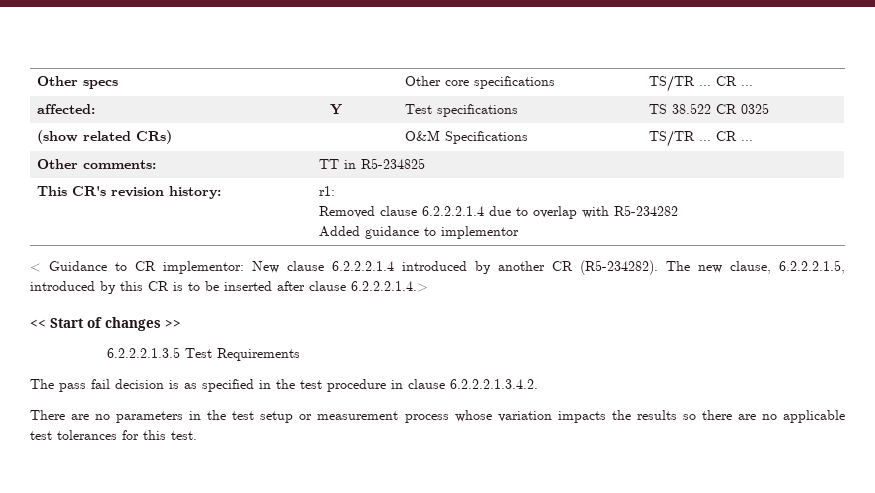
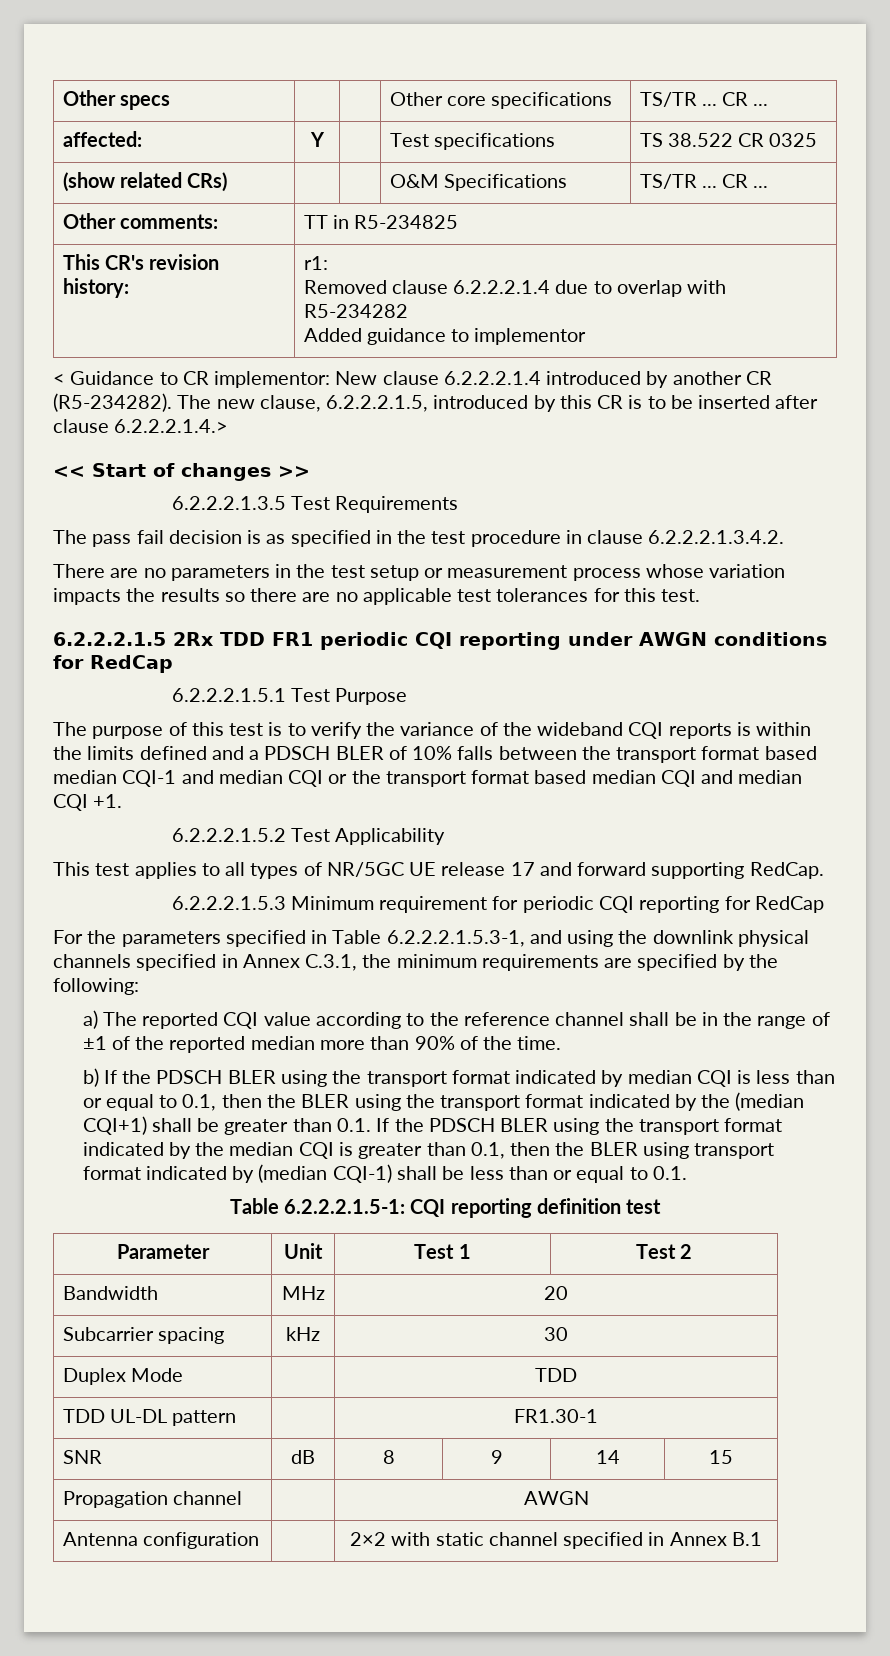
+ 6.2.2.2.1.5 2Rx TDD FR1 periodic CQI reporting under AWGN conditions for RedCap
+ 6.2.2.2.1.5.1 Test Purpose
+ The purpose of this test is to verify the variance of the wideband CQI reports is within the limits defined and a PDSCH BLER of 10% falls between the transport format based median CQI-1 and median CQI or the transport format based median CQI and median CQI +1.
+ 6.2.2.2.1.5.2 Test Applicability
+ This test applies to all types of NR/5GC UE release 17 and forward supporting RedCap.
+ 6.2.2.2.1.5.3 Minimum requirement for periodic CQI reporting for RedCap
+ For the parameters specified in Table 6.2.2.2.1.5.3-1, and using the downlink physical channels specified in Annex C.3.1, the minimum requirements are specified by the following:
+ a) The reported CQI value according to the reference channel shall be in the range of ±1 of the reported median more than 90% of the time.
+ b) If the PDSCH BLER using the transport format indicated by median CQI is less than or equal to 0.1, then the BLER using the transport format indicated by the (median CQI+1) shall be greater than 0.1. If the PDSCH BLER using the transport format indicated by the median CQI is greater than 0.1, then the BLER using transport format indicated by (median CQI-1) shall be less than or equal to 0.1.
+ Table 6.2.2.2.1.5-1: CQI reporting definition test
+ Parameter | Unit | Test 1 | Test 2
+ Bandwidth | MHz | 20
+ Subcarrier spacing | kHz | 30
+ Duplex Mode | | TDD
+ TDD UL-DL pattern | | FR1.30-1
+ SNR | dB | 8 | 9 | 14 | 15
+ Propagation channel | | AWGN
+ Antenna configuration | | 2×2 with static channel specified in Annex B.1

